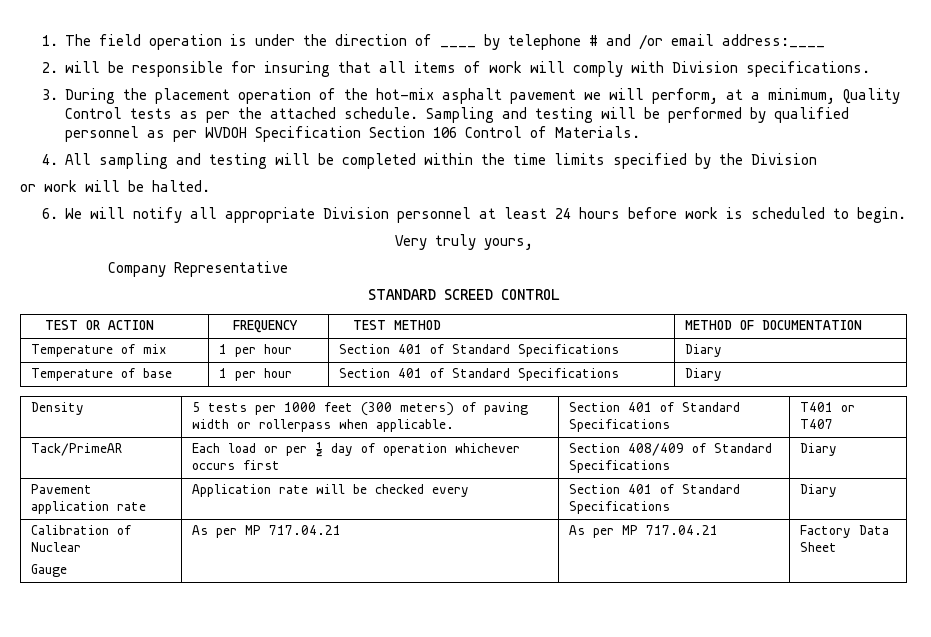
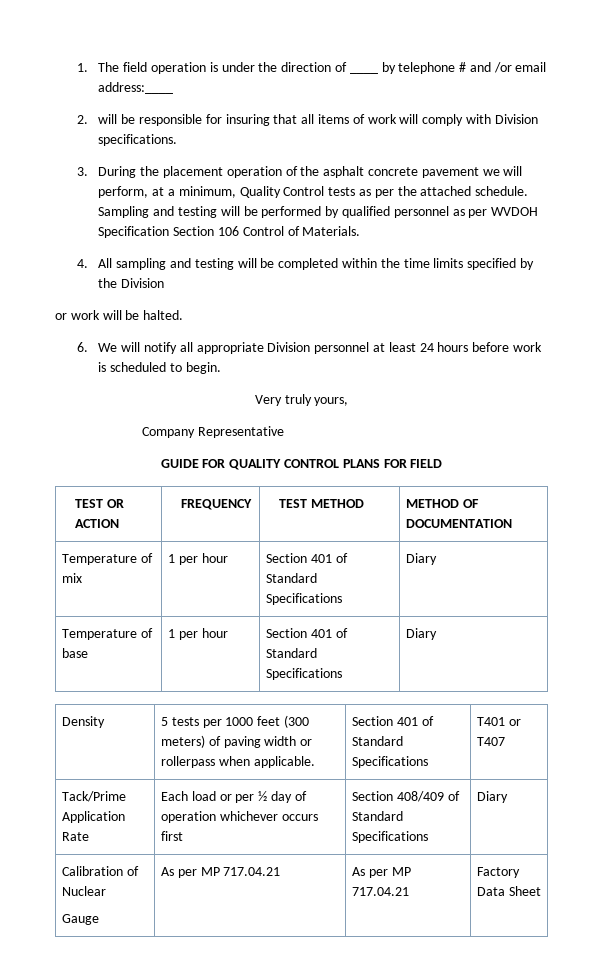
- 3. During the placement operation of the hot-mix asphalt pavement we will perform, at a minimum, Quality Control tests as per the attached schedule.
+ 3. During the placement operation of the asphalt concrete pavement we will perform, at a minimum, Quality Control tests as per the attached schedule.
- STANDARD SCREED CONTROL
+ GUIDE FOR QUALITY CONTROL PLANS FOR FIELD
- Tack/PrimeAR | Each load or per ½ day of operation whichever occurs first | Section 408/409 of Standard Specifications | Diary
+ Tack/Prime Application Rate | Each load or per ½ day of operation whichever occurs first | Section 408/409 of Standard Specifications | Diary
- Pavement application rate | Application rate will be checked every | Section 401 of Standard Specifications | Diary

